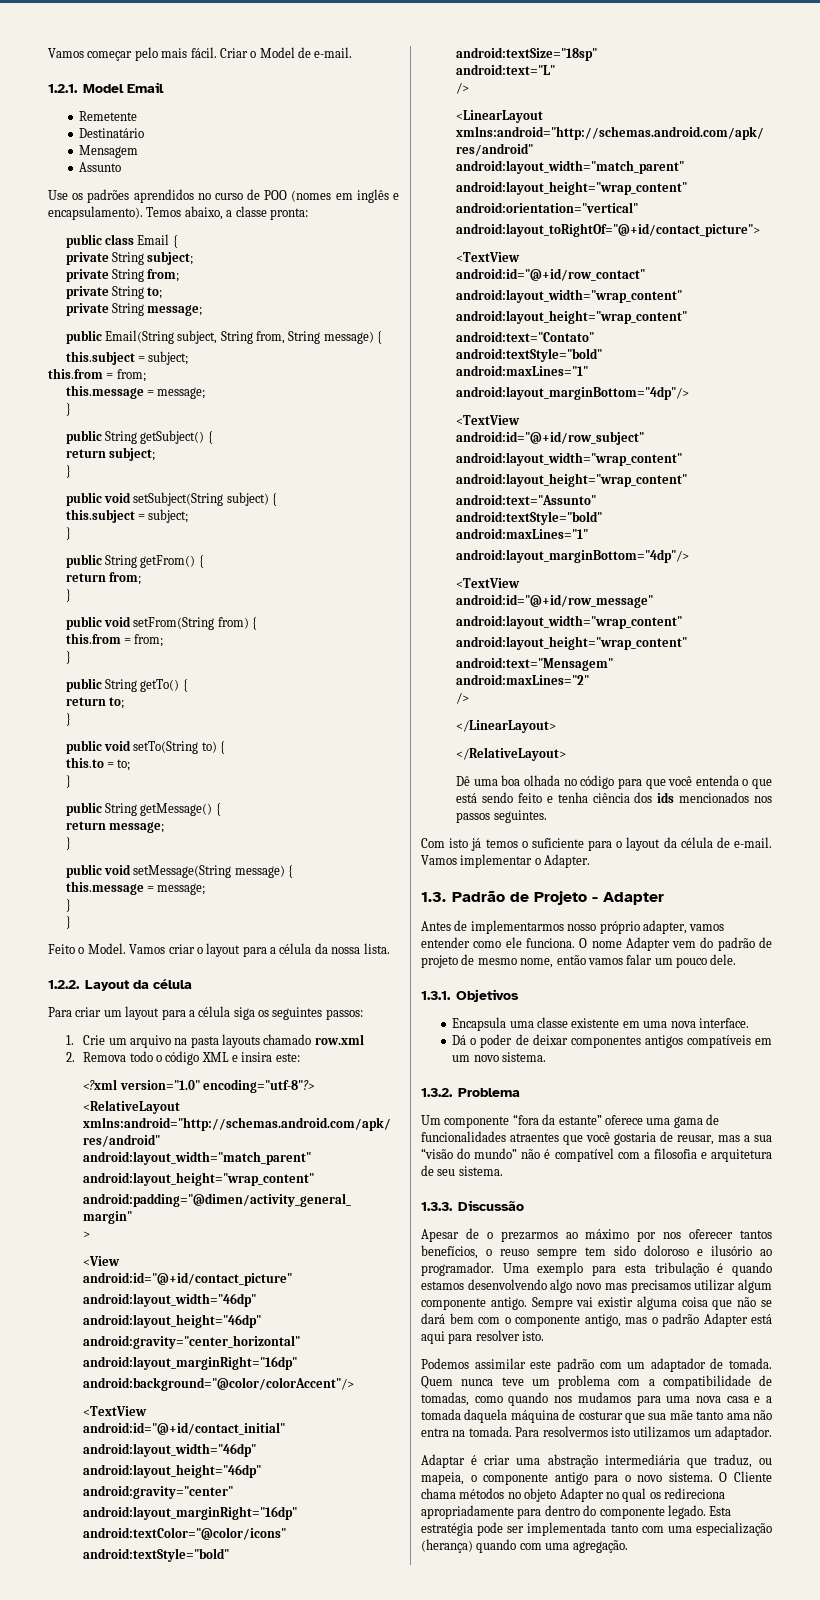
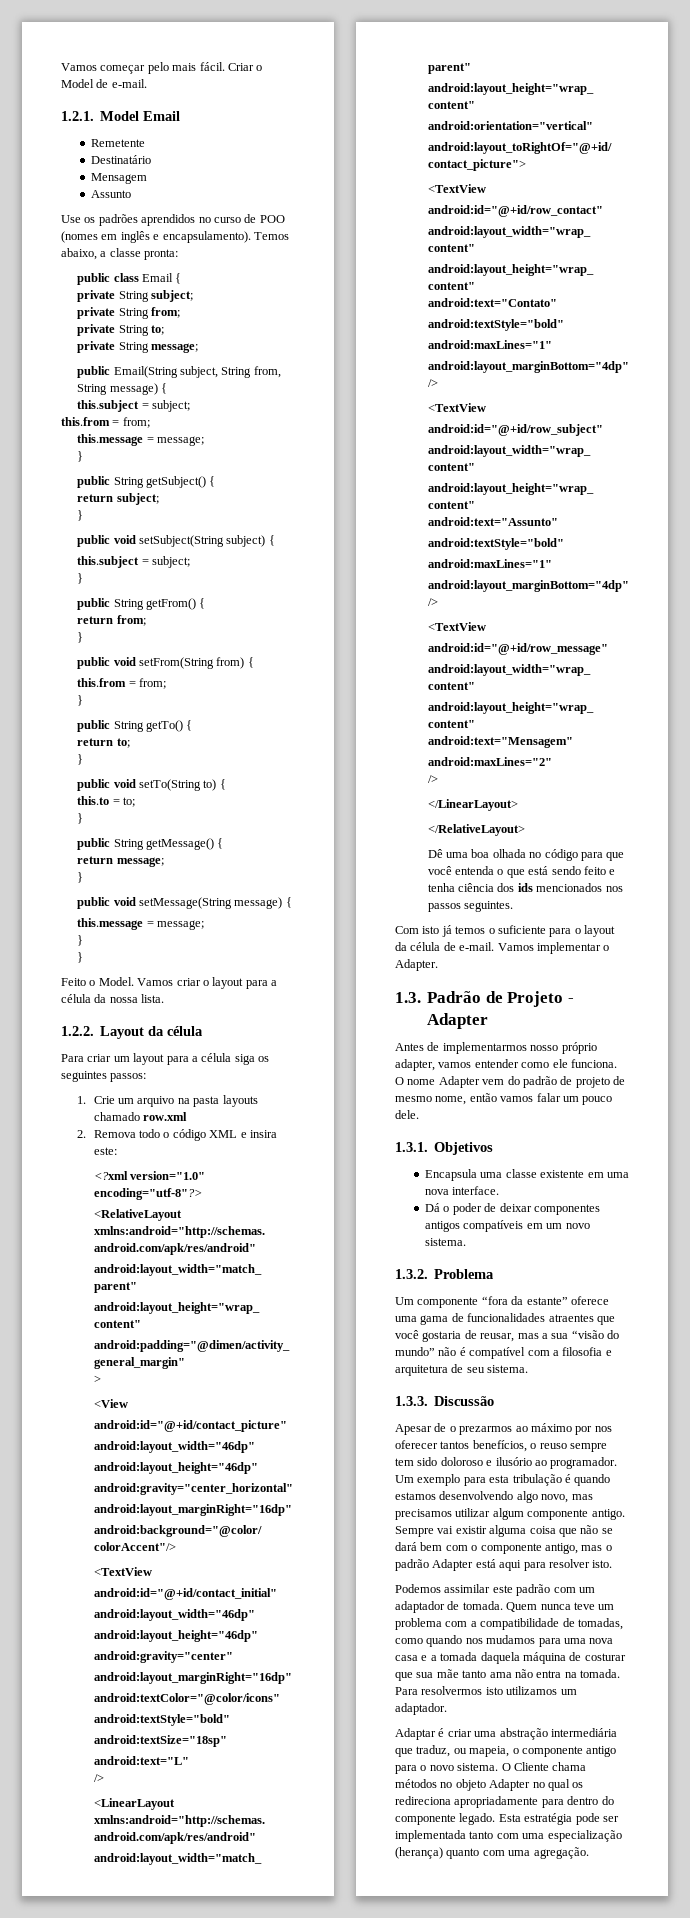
- Uma exemplo para esta tribulação é quando estamos desenvolvendo algo novo mas precisamos utilizar algum componente antigo.
+ Um exemplo para esta tribulação é quando estamos desenvolvendo algo novo, mas precisamos utilizar algum componente antigo.
- Esta estratégia pode ser implementada tanto com uma especialização (herança) quando com uma agregação.
+ Esta estratégia pode ser implementada tanto com uma especialização (herança) quanto com uma agregação.

